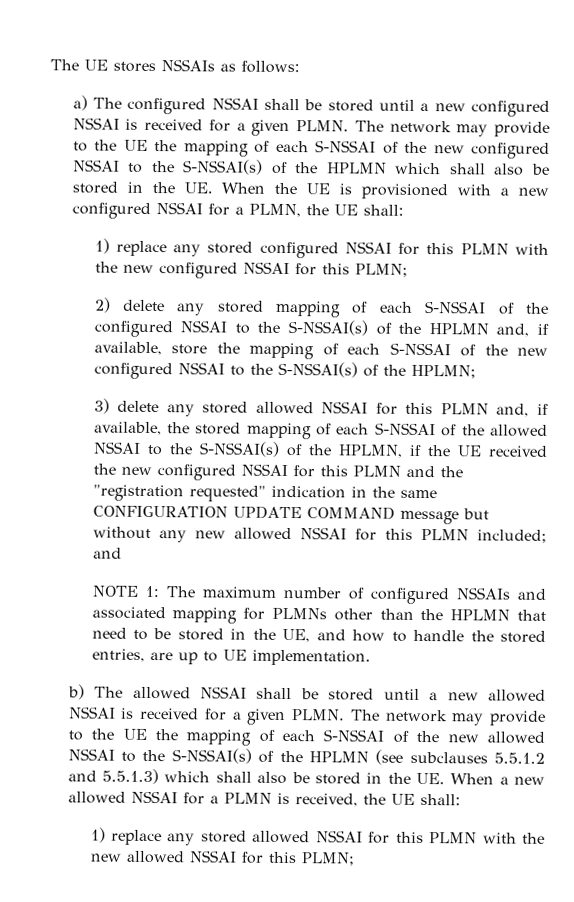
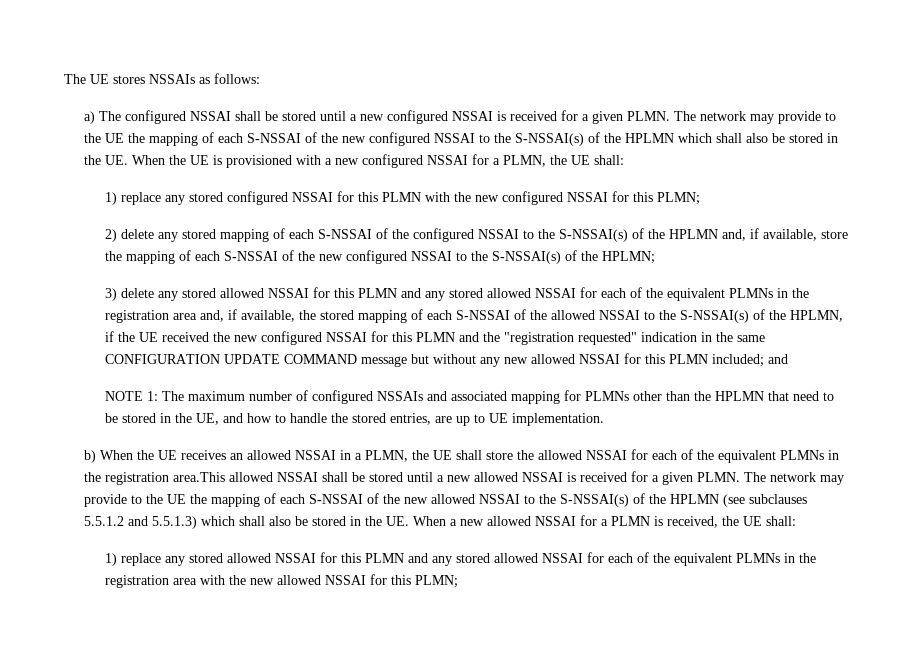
- 3) delete any stored allowed NSSAI for this PLMN and, if available, the stored mapping of each S-NSSAI of the allowed NSSAI to the S-NSSAI(s) of the HPLMN, if the UE received the new configured NSSAI for this PLMN and the "registration requested" indication in the same CONFIGURATION UPDATE COMMAND message but without any new allowed NSSAI for this PLMN included;
+ 3) delete any stored allowed NSSAI for this PLMN and any stored allowed NSSAI for each of the equivalent PLMNs in the registration area and, if available, the stored mapping of each S-NSSAI of the allowed NSSAI to the S-NSSAI(s) of the HPLMN, if the UE received the new configured NSSAI for this PLMN and the "registration requested" indication in the same CONFIGURATION UPDATE COMMAND message but without any new allowed NSSAI for this PLMN included;
- b) The allowed NSSAI shall be stored until a new allowed NSSAI is received for a given PLMN.
+ b) When the UE receives an allowed NSSAI in a PLMN, the UE shall store the allowed NSSAI for each of the equivalent PLMNs in the registration area.This allowed NSSAI shall be stored until a new allowed NSSAI is received for a given PLMN.
- 1) replace any stored allowed NSSAI for this PLMN with the new allowed NSSAI for this PLMN;
+ 1) replace any stored allowed NSSAI for this PLMN and any stored allowed NSSAI for each of the equivalent PLMNs in the registration area with the new allowed NSSAI for this PLMN;

